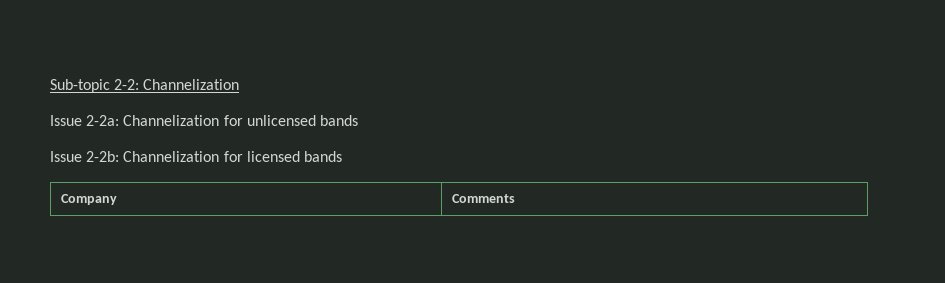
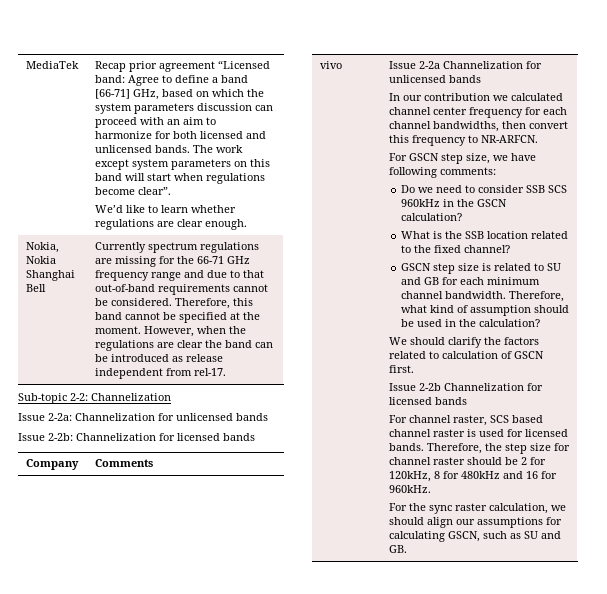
+ MediaTek | Recap prior agreement “Licensed band: Agree to define a band [66-71] GHz, based on which the system parameters discussion can proceed with an aim to harmonize for both licensed and unlicensed bands. The work except system parameters on this band will start when regulations become clear”.
+ We’d like to learn whether regulations are clear enough.
+ Nokia, Nokia Shanghai Bell | Currently spectrum regulations are missing for the 66-71 GHz frequency range and due to that out-of-band requirements cannot be considered. Therefore, this band cannot be specified at the moment. However, when the regulations are clear the band can be introduced as release independent from rel-17.
+ vivo | Issue 2-2a Channelization for unlicensed bands
+ In our contribution we calculated channel center frequency for each channel bandwidths, then convert this frequency to NR-ARFCN.
+ For GSCN step size, we have following comments:
+ Do we need to consider SSB SCS 960kHz in the GSCN calculation?
+ What is the SSB location related to the fixed channel?
+ GSCN step size is related to SU and GB for each minimum channel bandwidth. Therefore, what kind of assumption should be used in the calculation?
+ We should clarify the factors related to calculation of GSCN first.
+ Issue 2-2b Channelization for licensed bands
+ For channel raster, SCS based channel raster is used for licensed bands. Therefore, the step size for channel raster should be 2 for 120kHz, 8 for 480kHz and 16 for 960kHz.
+ For the sync raster calculation, we should align our assumptions for calculating GSCN, such as SU and GB.

